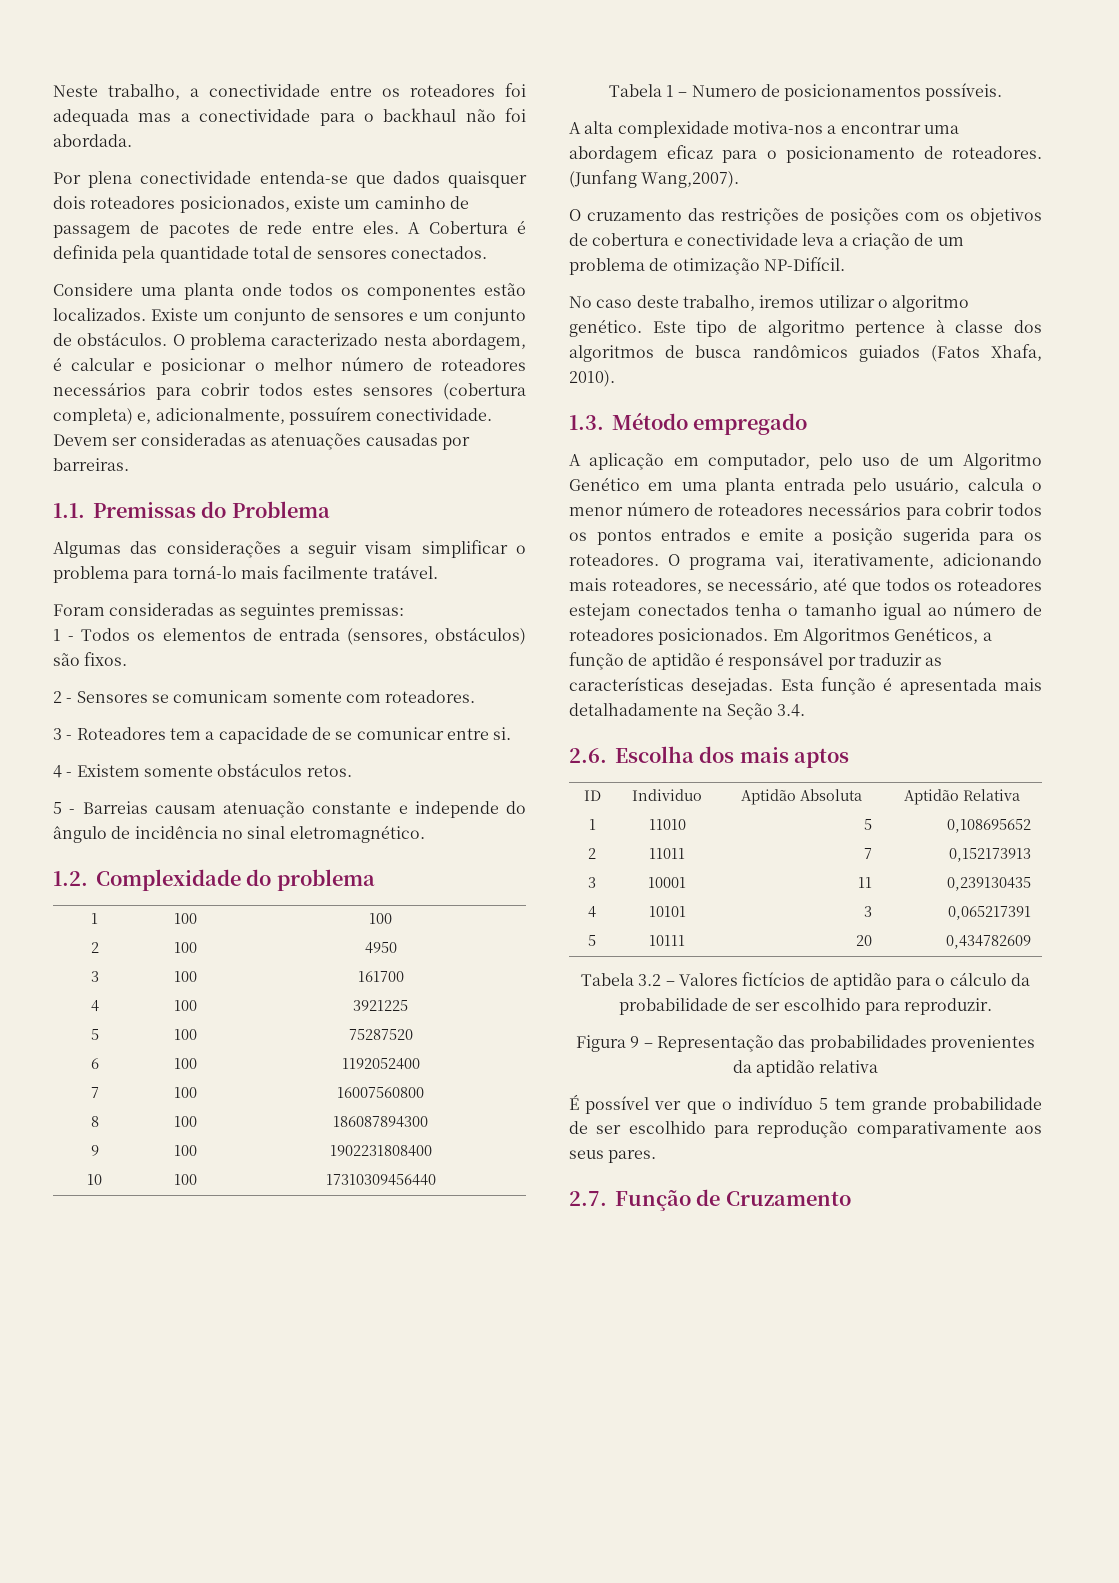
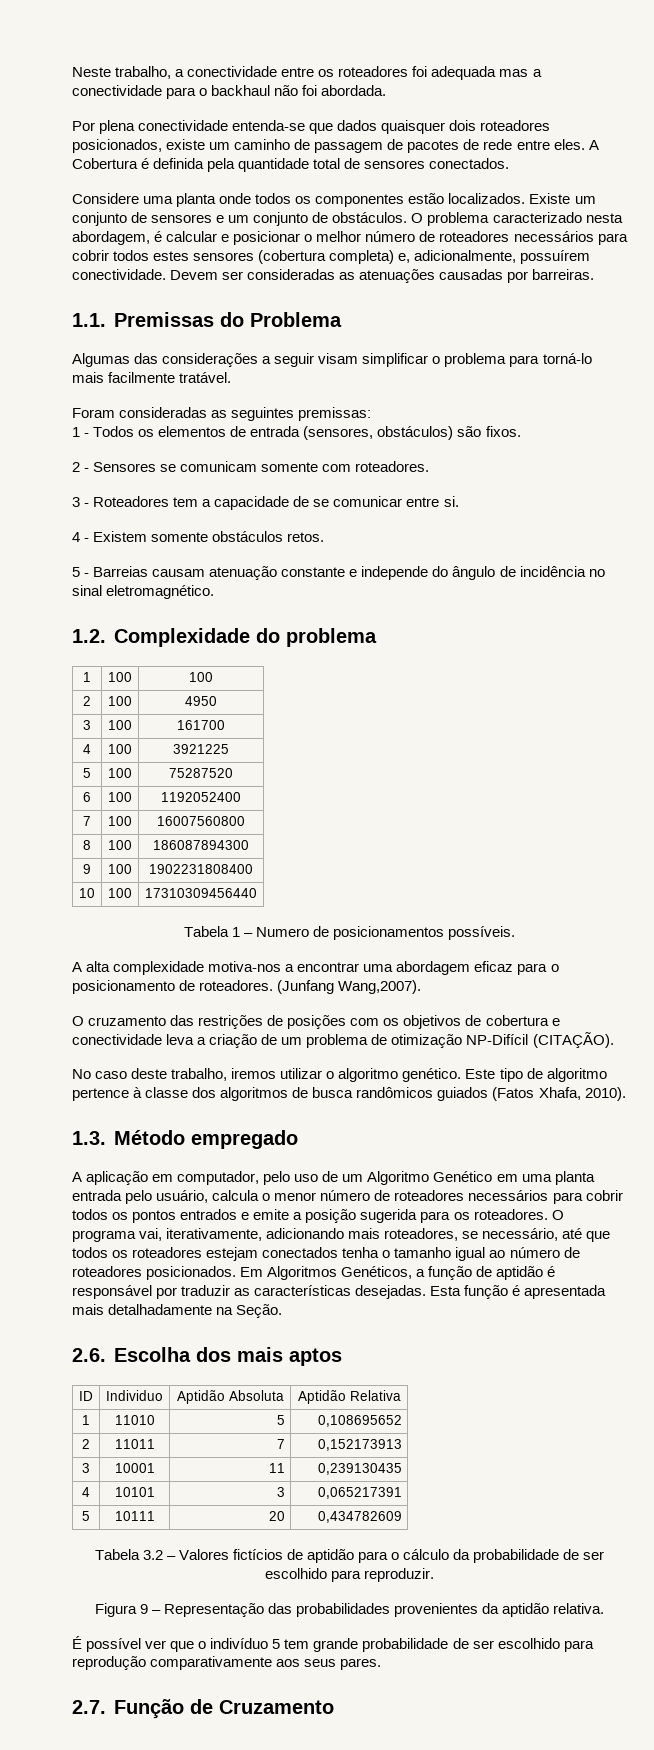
- O cruzamento das restrições de posições com os objetivos de cobertura e conectividade leva a criação de um problema de otimização NP-Difícil.
+ O cruzamento das restrições de posições com os objetivos de cobertura e conectividade leva a criação de um problema de otimização NP-Difícil (CITAÇÃO).
- Esta função é apresentada mais detalhadamente na Seção 3.4.
+ Esta função é apresentada mais detalhadamente na Seção.
- Figura 9 – Representação das probabilidades provenientes da aptidão relativa
+ Figura 9 – Representação das probabilidades provenientes da aptidão relativa.

